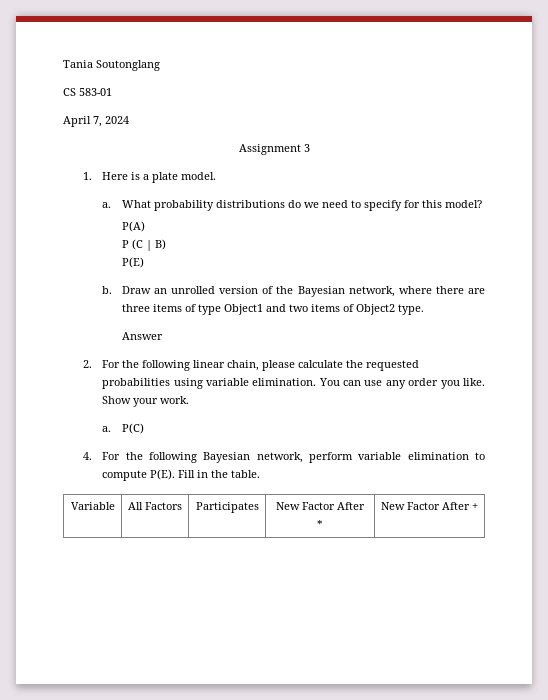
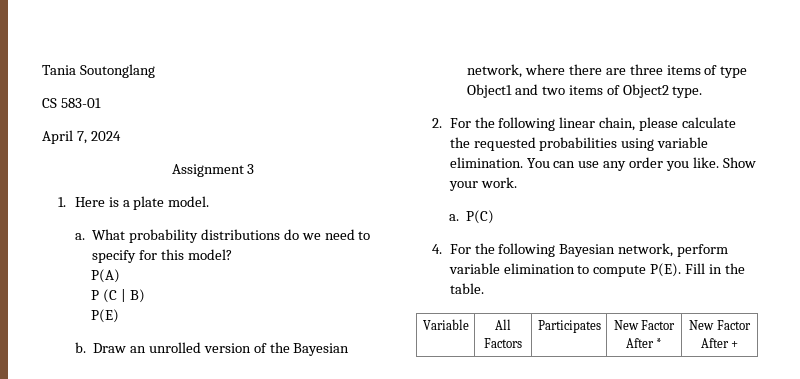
- Answer

